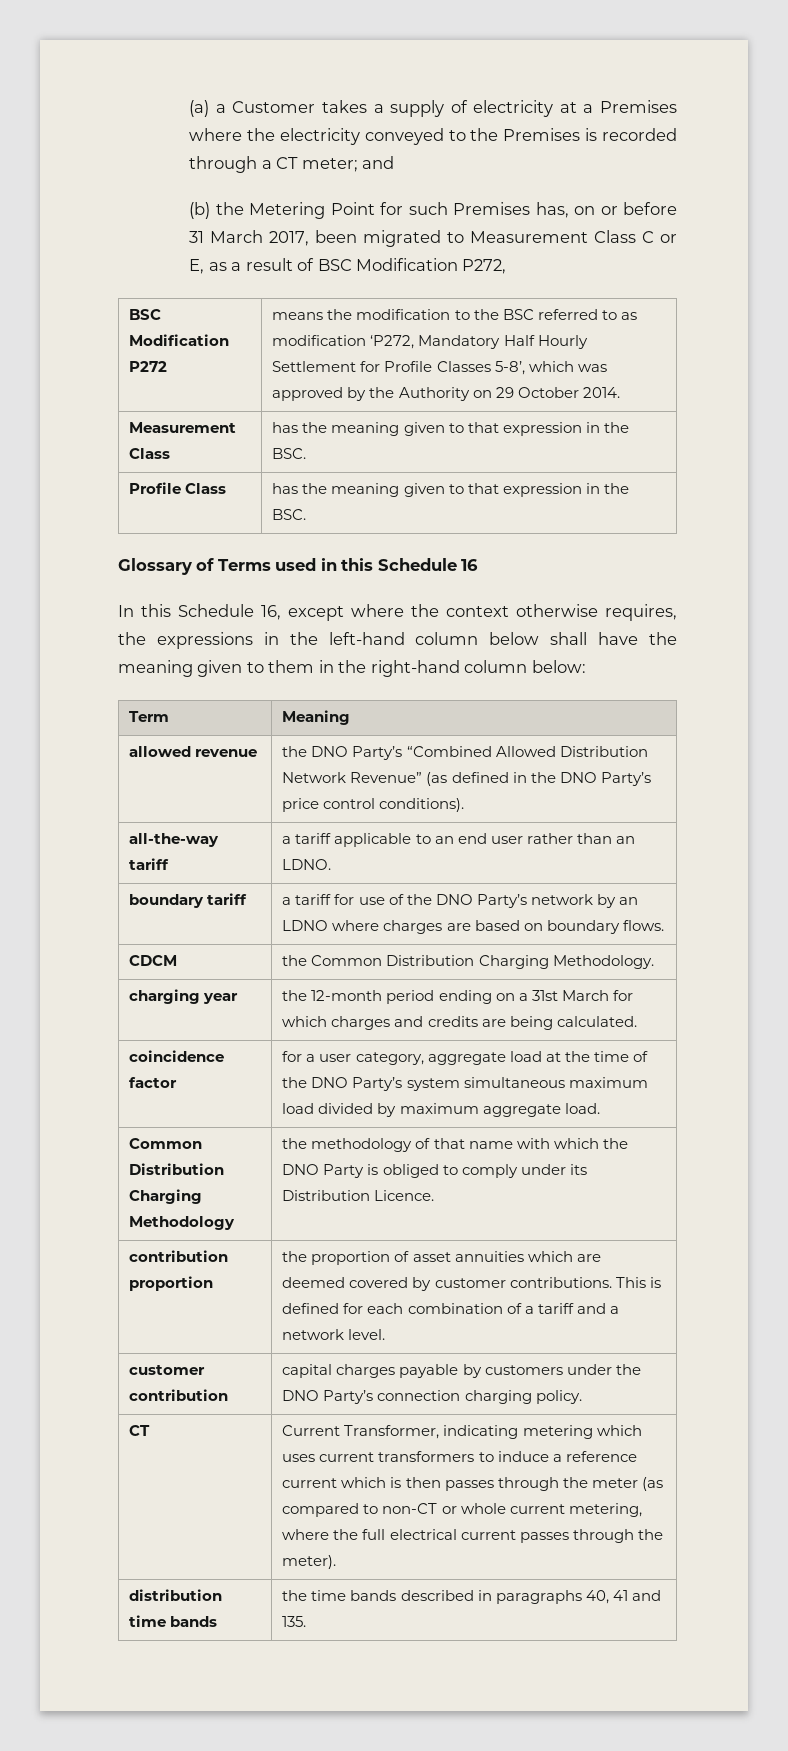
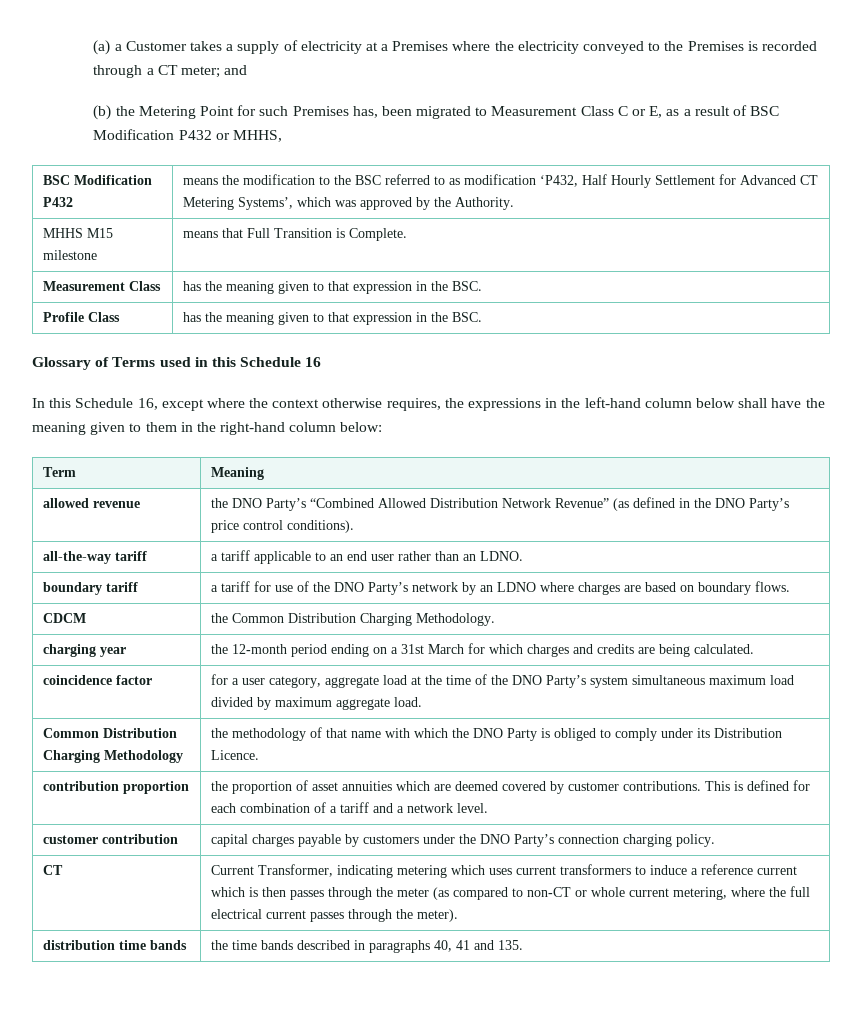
- (b) the Metering Point for such Premises has, on or before 31 March 2017, been migrated to Measurement Class C or E, as a result of BSC Modification P272,
- BSC Modification P272 | means the modification to the BSC referred to as modification ‘P272, Mandatory Half Hourly Settlement for Profile Classes 5-8’, which was approved by the Authority on 29 October 2014.
+ (b) the Metering Point for such Premises has, been migrated to Measurement Class C or E, as a result of BSC Modification P432 or MHHS,
+ BSC Modification P432 | means the modification to the BSC referred to as modification ‘P432, Half Hourly Settlement for Advanced CT Metering Systems’, which was approved by the Authority.
+ MHHS M15 milestone | means that Full Transition is Complete.

